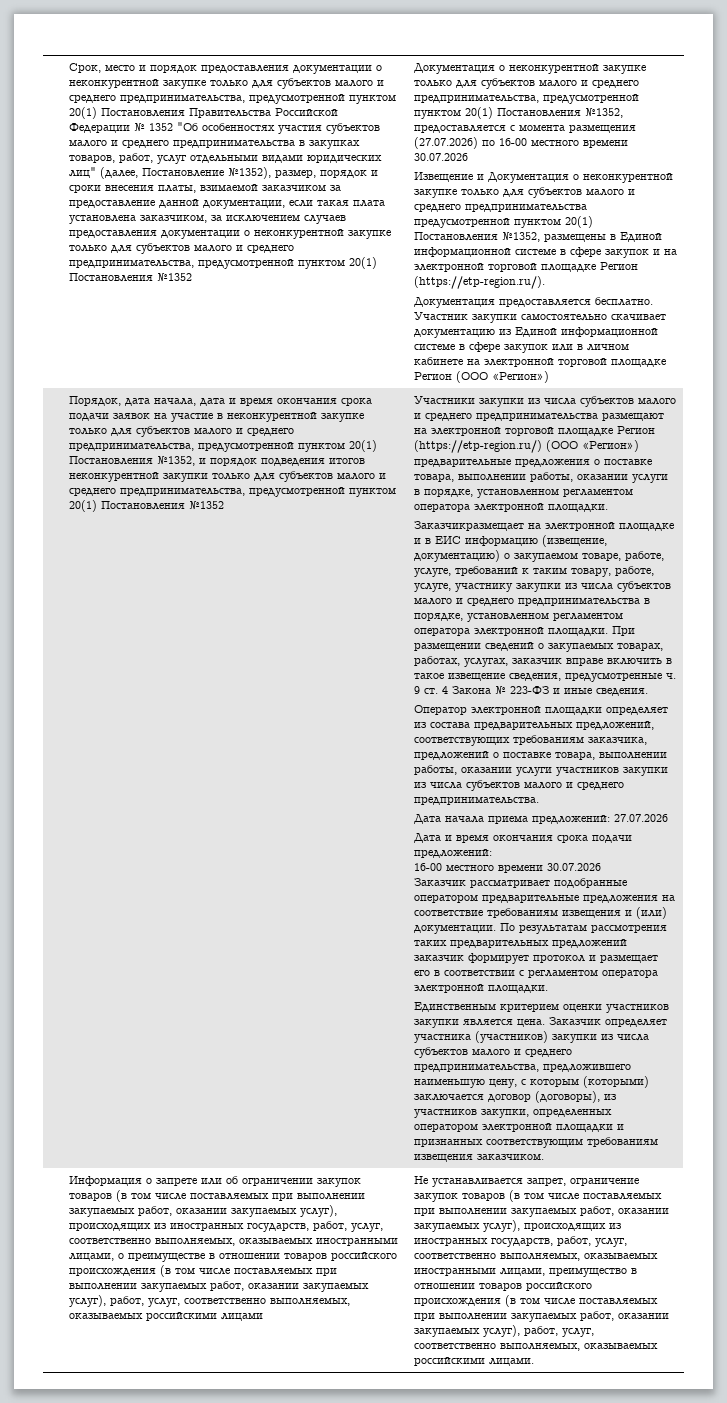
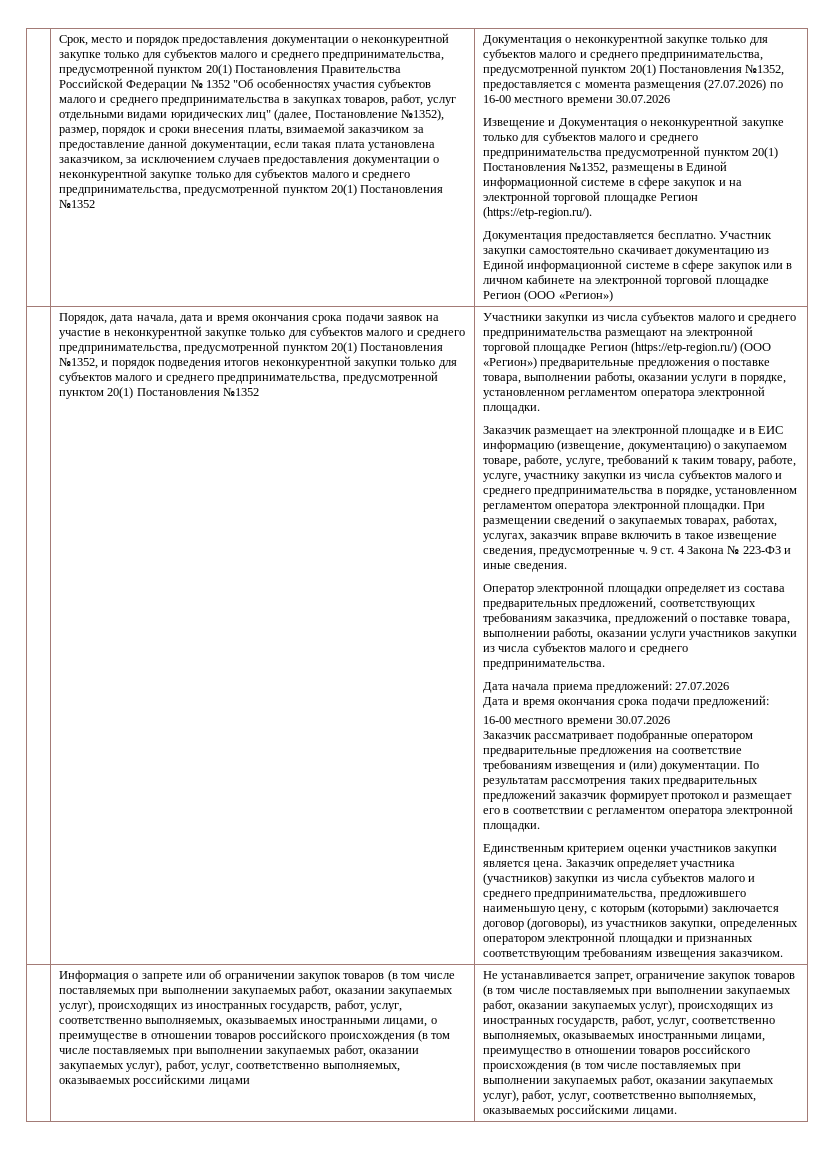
- Заказчикразмещает на электронной площадке и в ЕИС информацию (извещение, документацию) о закупаемом товаре, работе, услуге, требований к таким товару, работе, услуге, участнику закупки из числа субъектов малого и среднего предпринимательства в порядке, установленном регламентом оператора электронной площадки.
+ Заказчик размещает на электронной площадке и в ЕИС информацию (извещение, документацию) о закупаемом товаре, работе, услуге, требований к таким товару, работе, услуге, участнику закупки из числа субъектов малого и среднего предпринимательства в порядке, установленном регламентом оператора электронной площадки.

